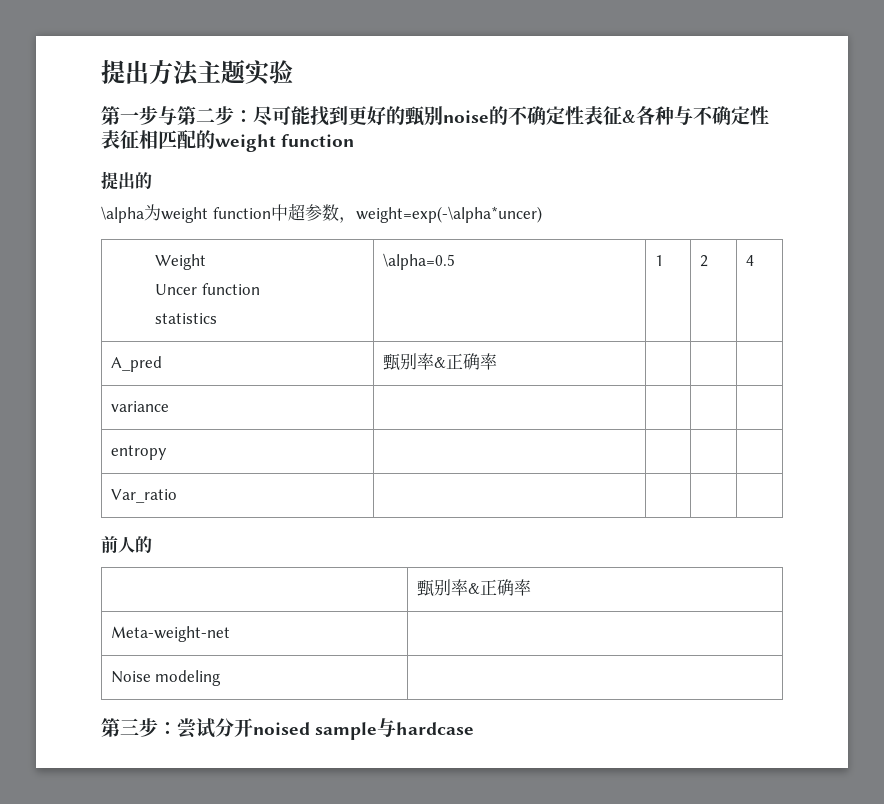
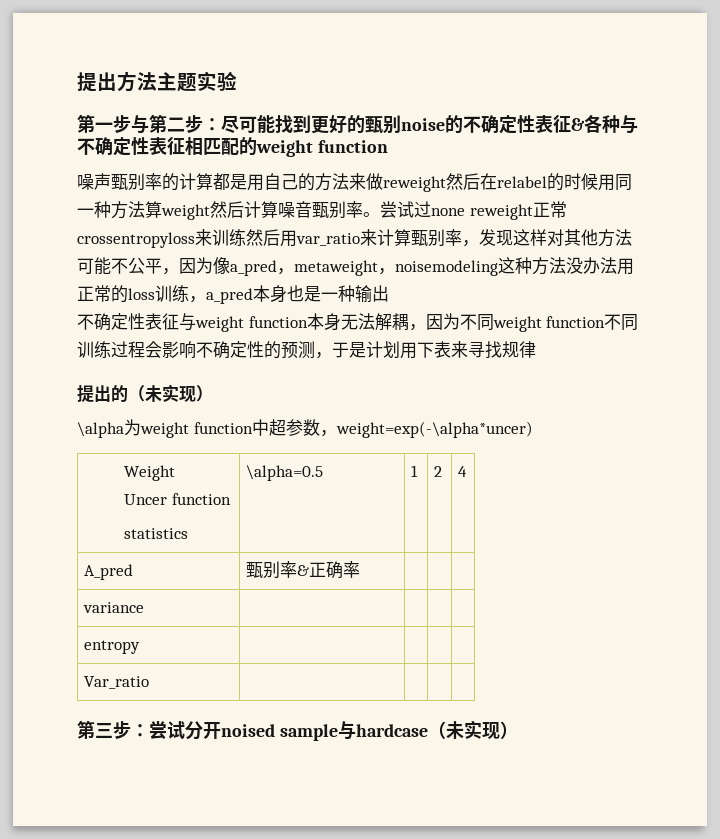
+ 噪声甄别率的计算都是用自己的方法来做reweight然后在relabel的时候用同一种方法算weight然后计算噪音甄别率。尝试过none reweight正常crossentropyloss来训练然后用var_ratio来计算甄别率，发现这样对其他方法可能不公平，因为像a_pred，metaweight，noisemodeling这种方法没办法用正常的loss训练，a_pred本身也是一种输出
+ 不确定性表征与weight function本身无法解耦，因为不同weight function不同训练过程会影响不确定性的预测，于是计划用下表来寻找规律
- 提出的
+ 提出的（未实现）
- 前人的
- | 甄别率&正确率
- Meta-weight-net |
- Noise modeling |
- 第三步：尝试分开noised sample与hardcase
+ 第三步：尝试分开noised sample与hardcase（未实现）

